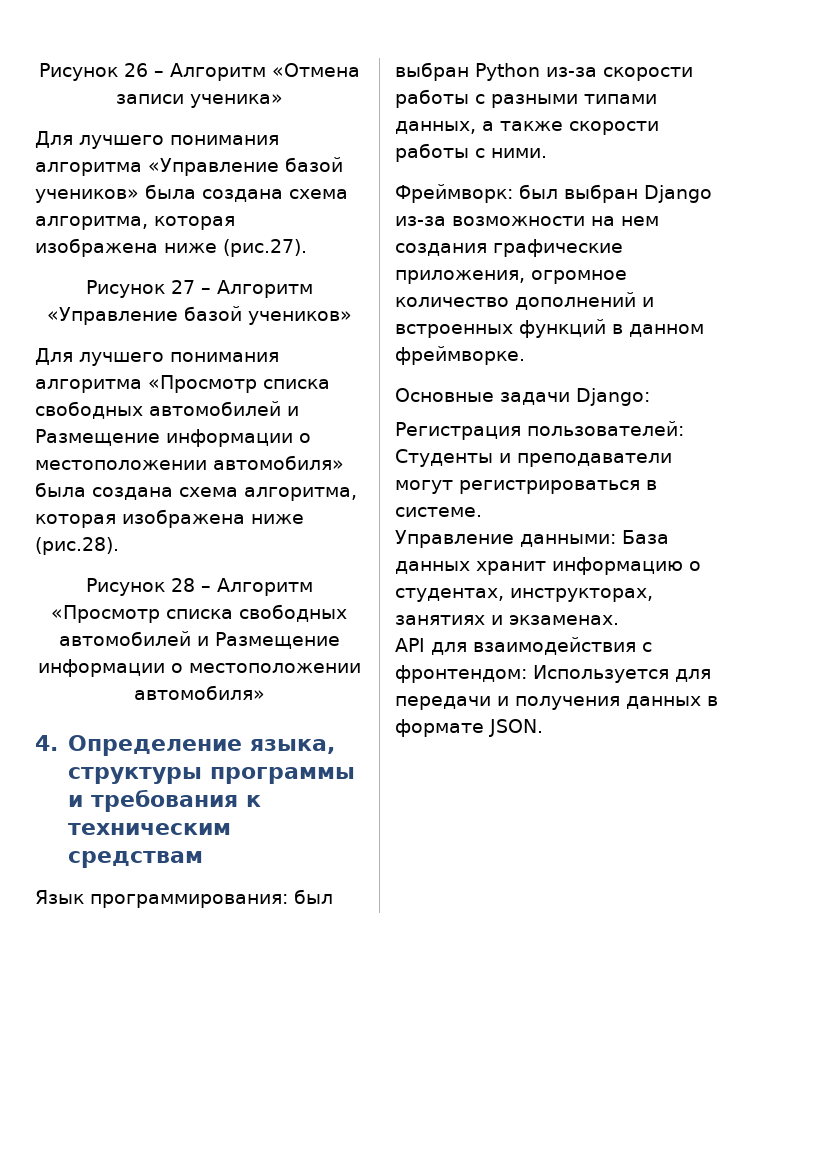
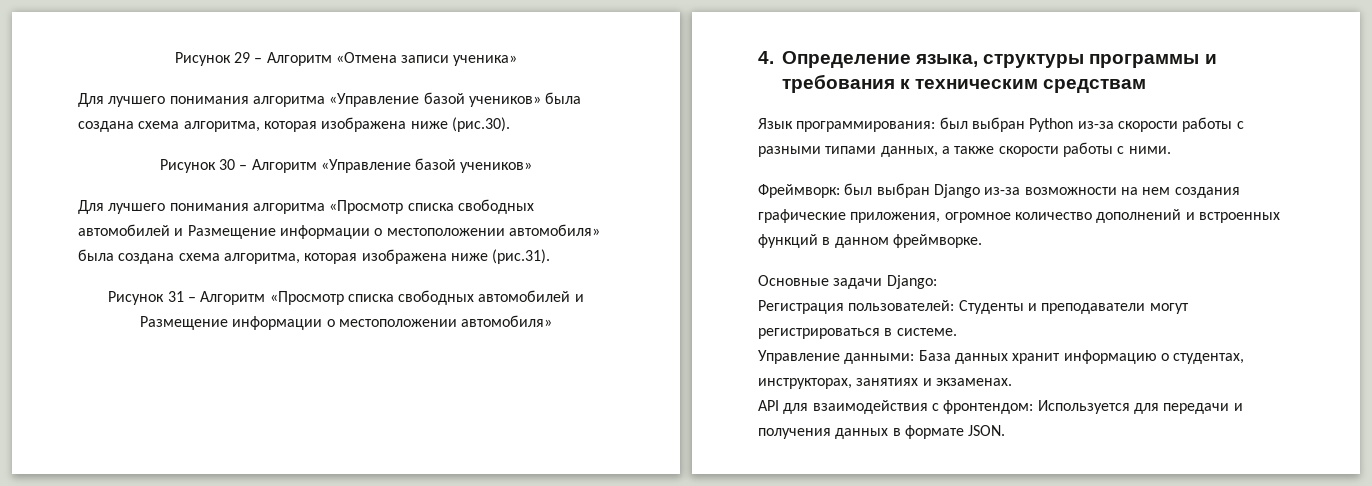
- Рисунок 26 – Алгоритм «Отмена записи ученика»
+ Рисунок 29 – Алгоритм «Отмена записи ученика»
- Для лучшего понимания алгоритма «Управление базой учеников» была создана схема алгоритма, которая изображена ниже (рис.27).
- Рисунок 27 – Алгоритм «Управление базой учеников»
+ Для лучшего понимания алгоритма «Управление базой учеников» была создана схема алгоритма, которая изображена ниже (рис.30).
+ Рисунок 30 – Алгоритм «Управление базой учеников»
- Для лучшего понимания алгоритма «Просмотр списка свободных автомобилей и Размещение информации о местоположении автомобиля» была создана схема алгоритма, которая изображена ниже (рис.28).
- Рисунок 28 – Алгоритм «Просмотр списка свободных автомобилей и Размещение информации о местоположении автомобиля»
+ Для лучшего понимания алгоритма «Просмотр списка свободных автомобилей и Размещение информации о местоположении автомобиля» была создана схема алгоритма, которая изображена ниже (рис.31).
+ Рисунок 31 – Алгоритм «Просмотр списка свободных автомобилей и Размещение информации о местоположении автомобиля»

